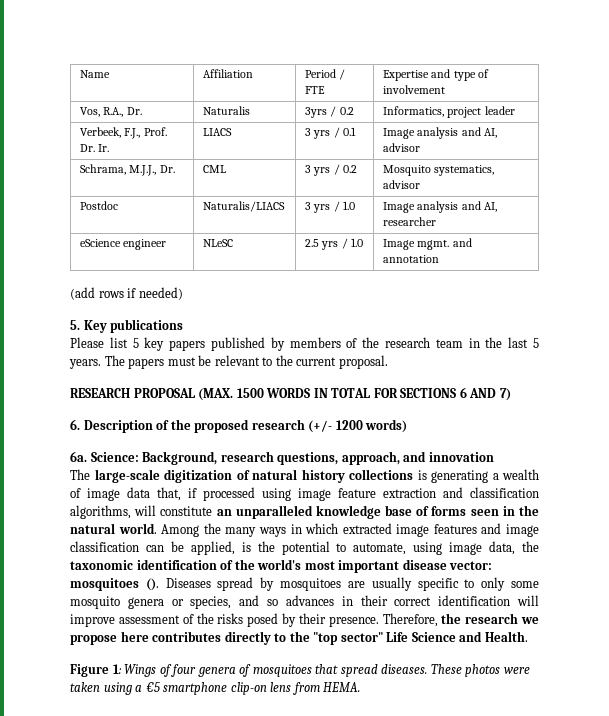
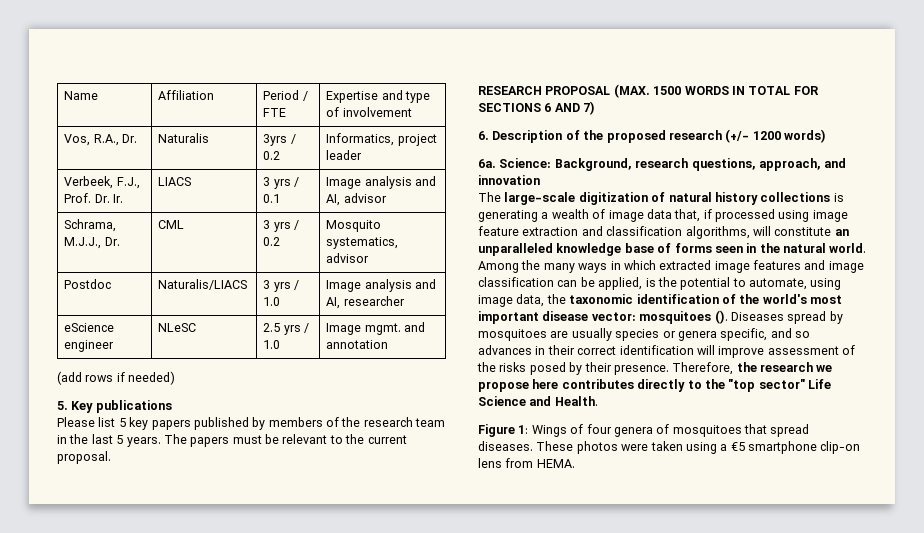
- Diseases spread by mosquitoes are usually specific to only some mosquito genera or species, and so advances in their correct identification will improve assessment of the risks posed by their presence.
+ Diseases spread by mosquitoes are usually species or genera specific, and so advances in their correct identification will improve assessment of the risks posed by their presence.

